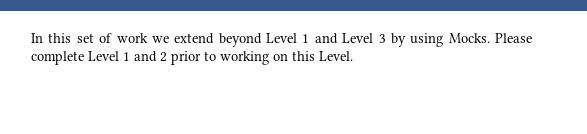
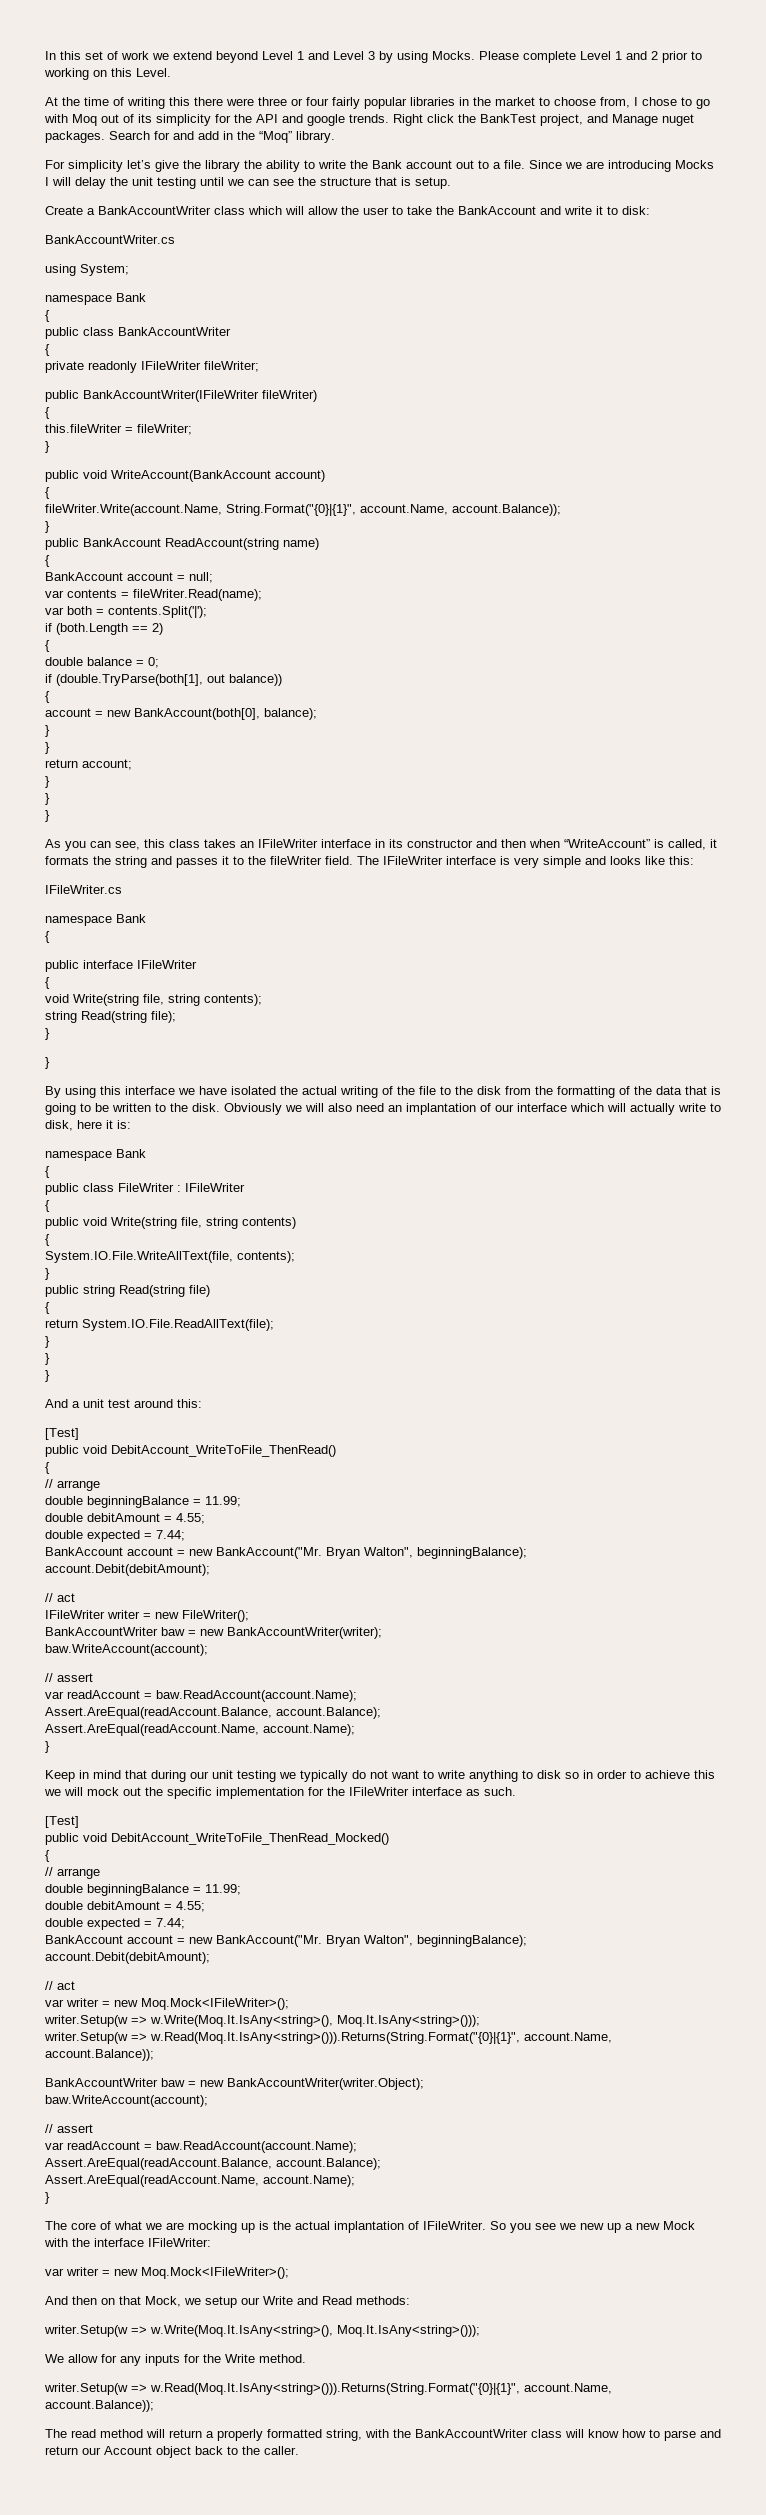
+ At the time of writing this there were three or four fairly popular libraries in the market to choose from, I chose to go with Moq out of its simplicity for the API and google trends. Right click the BankTest project, and Manage nuget packages. Search for and add in the “Moq” library.
+ For simplicity let’s give the library the ability to write the Bank account out to a file. Since we are introducing Mocks I will delay the unit testing until we can see the structure that is setup.
+ Create a BankAccountWriter class which will allow the user to take the BankAccount and write it to disk:
+ BankAccountWriter.cs
+ using System;
+ namespace Bank
+ {
+ public class BankAccountWriter
+ {
+ private readonly IFileWriter fileWriter;
+ public BankAccountWriter(IFileWriter fileWriter)
+ {
+ this.fileWriter = fileWriter;
+ }
+ public void WriteAccount(BankAccount account)
+ {
+ fileWriter.Write(account.Name, String.Format("{0}|{1}", account.Name, account.Balance));
+ }
+ public BankAccount ReadAccount(string name)
+ {
+ BankAccount account = null;
+ var contents = fileWriter.Read(name);
+ var both = contents.Split('|');
+ if (both.Length == 2)
+ {
+ double balance = 0;
+ if (double.TryParse(both[1], out balance))
+ {
+ account = new BankAccount(both[0], balance);
+ }
+ }
+ return account;
+ }
+ }
+ }
+ As you can see, this class takes an IFileWriter interface in its constructor and then when “WriteAccount” is called, it formats the string and passes it to the fileWriter field. The IFileWriter interface is very simple and looks like this:
+ IFileWriter.cs
+ namespace Bank
+ {
+ public interface IFileWriter
+ {
+ void Write(string file, string contents);
+ string Read(string file);
+ }
+ }
+ By using this interface we have isolated the actual writing of the file to the disk from the formatting of the data that is going to be written to the disk. Obviously we will also need an implantation of our interface which will actually write to disk, here it is:
+ namespace Bank
+ {
+ public class FileWriter : IFileWriter
+ {
+ public void Write(string file, string contents)
+ {
+ System.IO.File.WriteAllText(file, contents);
+ }
+ public string Read(string file)
+ {
+ return System.IO.File.ReadAllText(file);
+ }
+ }
+ }
+ And a unit test around this:
+ [Test]
+ public void DebitAccount_WriteToFile_ThenRead()
+ {
+ // arrange
+ double beginningBalance = 11.99;
+ double debitAmount = 4.55;
+ double expected = 7.44;
+ BankAccount account = new BankAccount("Mr. Bryan Walton", beginningBalance);
+ account.Debit(debitAmount);
+ // act
+ IFileWriter writer = new FileWriter();
+ BankAccountWriter baw = new BankAccountWriter(writer);
+ baw.WriteAccount(account);
+ // assert
+ var readAccount = baw.ReadAccount(account.Name);
+ Assert.AreEqual(readAccount.Balance, account.Balance);
+ Assert.AreEqual(readAccount.Name, account.Name);
+ }
+ Keep in mind that during our unit testing we typically do not want to write anything to disk so in order to achieve this we will mock out the specific implementation for the IFileWriter interface as such.
+ [Test]
+ public void DebitAccount_WriteToFile_ThenRead_Mocked()
+ {
+ // arrange
+ double beginningBalance = 11.99;
+ double debitAmount = 4.55;
+ double expected = 7.44;
+ BankAccount account = new BankAccount("Mr. Bryan Walton", beginningBalance);
+ account.Debit(debitAmount);
+ // act
+ var writer = new Moq.Mock<IFileWriter>();
+ writer.Setup(w => w.Write(Moq.It.IsAny<string>(), Moq.It.IsAny<string>()));
+ writer.Setup(w => w.Read(Moq.It.IsAny<string>())).Returns(String.Format("{0}|{1}", account.Name, account.Balance));
+ BankAccountWriter baw = new BankAccountWriter(writer.Object);
+ baw.WriteAccount(account);
+ // assert
+ var readAccount = baw.ReadAccount(account.Name);
+ Assert.AreEqual(readAccount.Balance, account.Balance);
+ Assert.AreEqual(readAccount.Name, account.Name);
+ }
+ The core of what we are mocking up is the actual implantation of IFileWriter. So you see we new up a new Mock with the interface IFileWriter:
+ var writer = new Moq.Mock<IFileWriter>();
+ And then on that Mock, we setup our Write and Read methods:
+ writer.Setup(w => w.Write(Moq.It.IsAny<string>(), Moq.It.IsAny<string>()));
+ We allow for any inputs for the Write method.
+ writer.Setup(w => w.Read(Moq.It.IsAny<string>())).Returns(String.Format("{0}|{1}", account.Name, account.Balance));
+ The read method will return a properly formatted string, with the BankAccountWriter class will know how to parse and return our Account object back to the caller.

